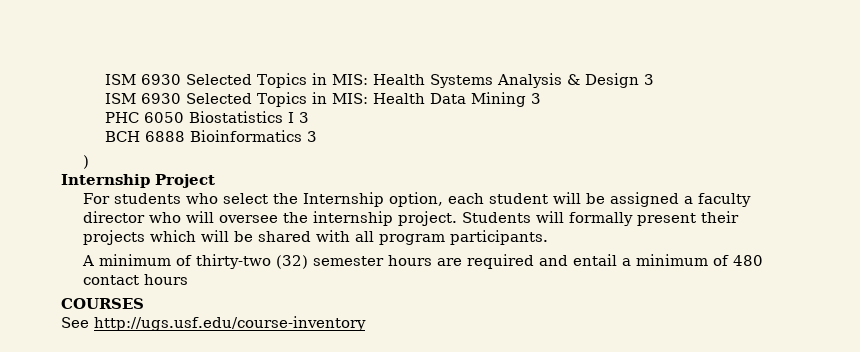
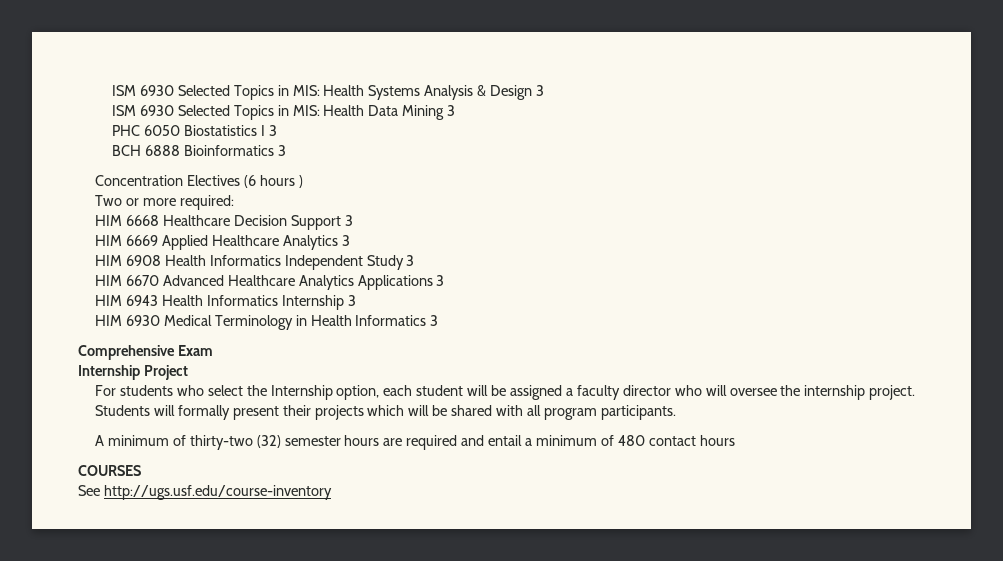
- )
+ Concentration Electives (6 hours )
+ Two or more required:
+ HIM 6668 Healthcare Decision Support 3
+ HIM 6669 Applied Healthcare Analytics 3
+ HIM 6908 Health Informatics Independent Study 3
+ HIM 6670 Advanced Healthcare Analytics Applications 3
+ HIM 6943 Health Informatics Internship 3
+ HIM 6930 Medical Terminology in Health Informatics 3
+ Comprehensive Exam

